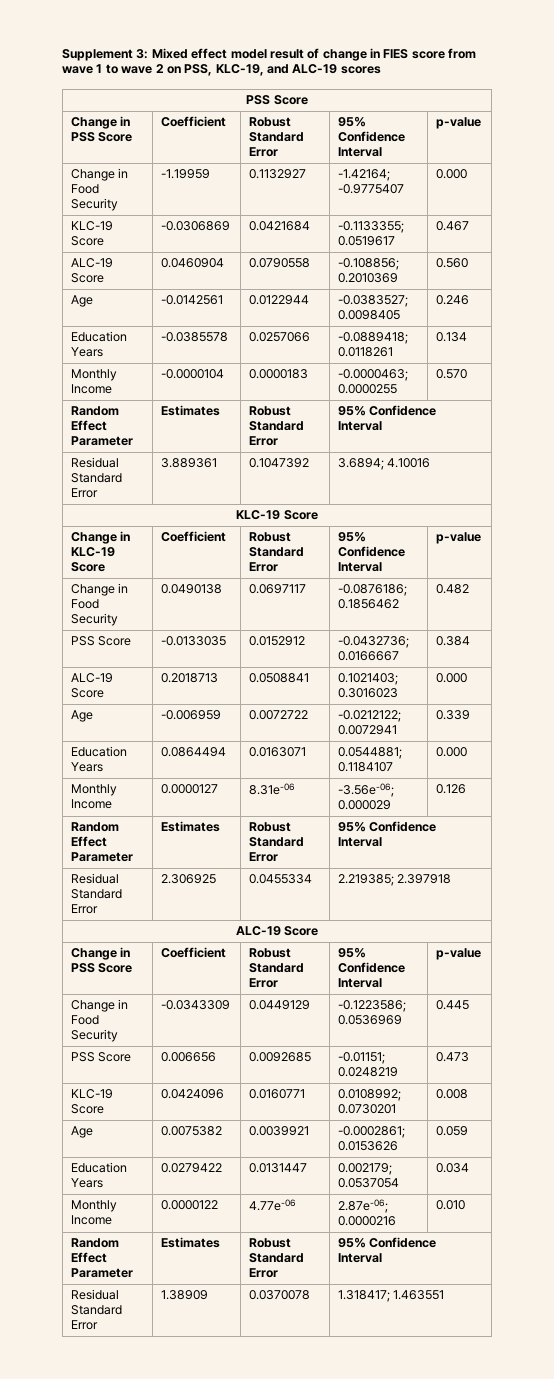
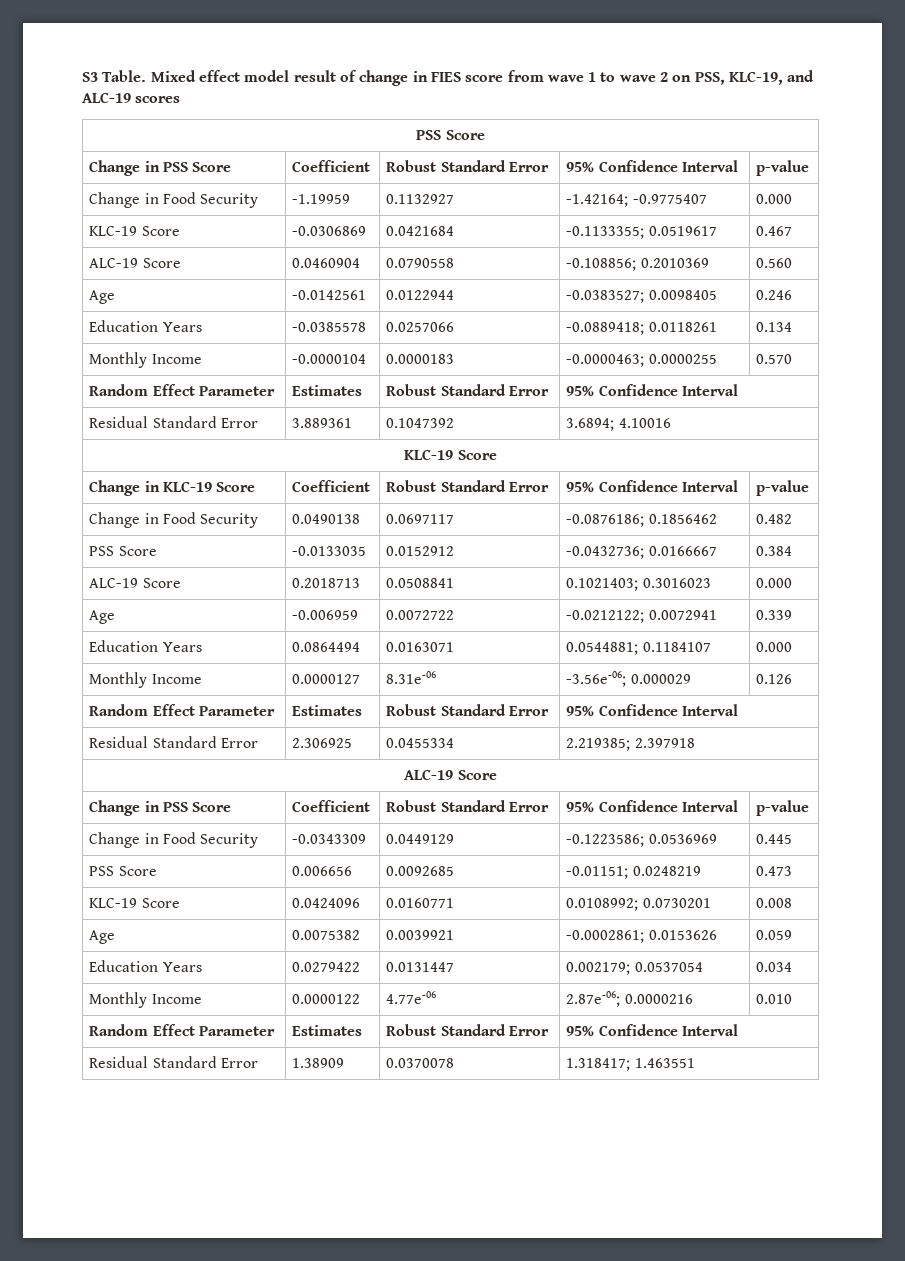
- Supplement 3: Mixed effect model result of change in FIES score from wave 1 to wave 2 on PSS, KLC-19, and ALC-19 scores
+ S3 Table. Mixed effect model result of change in FIES score from wave 1 to wave 2 on PSS, KLC-19, and ALC-19 scores

